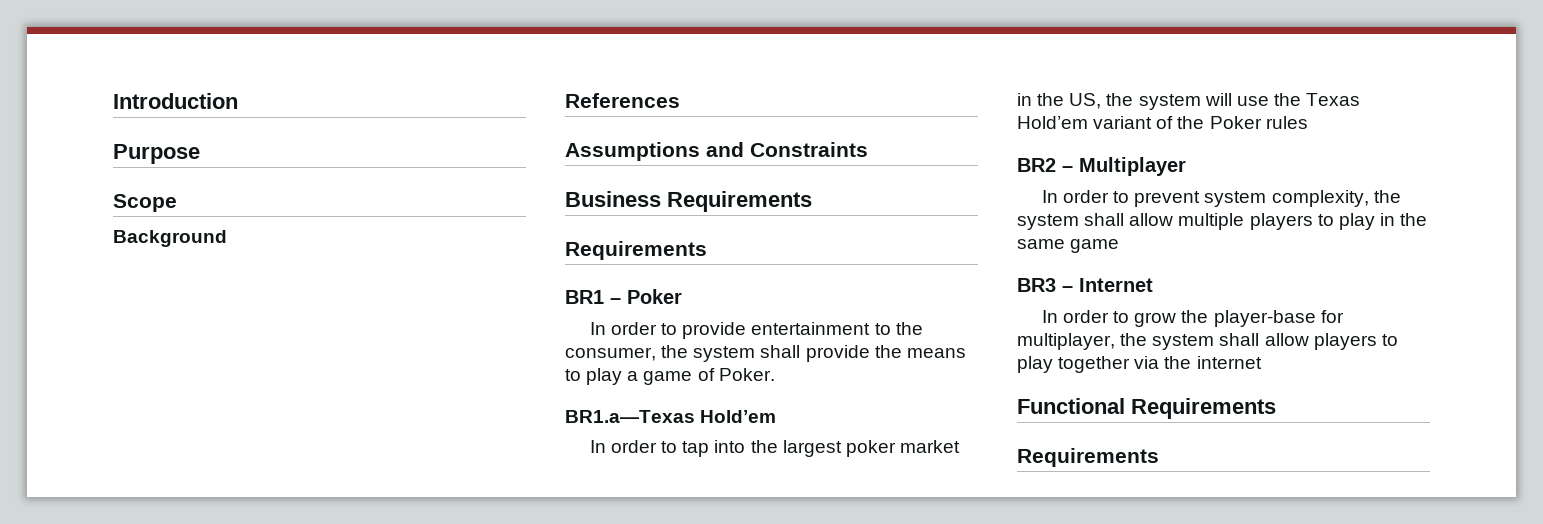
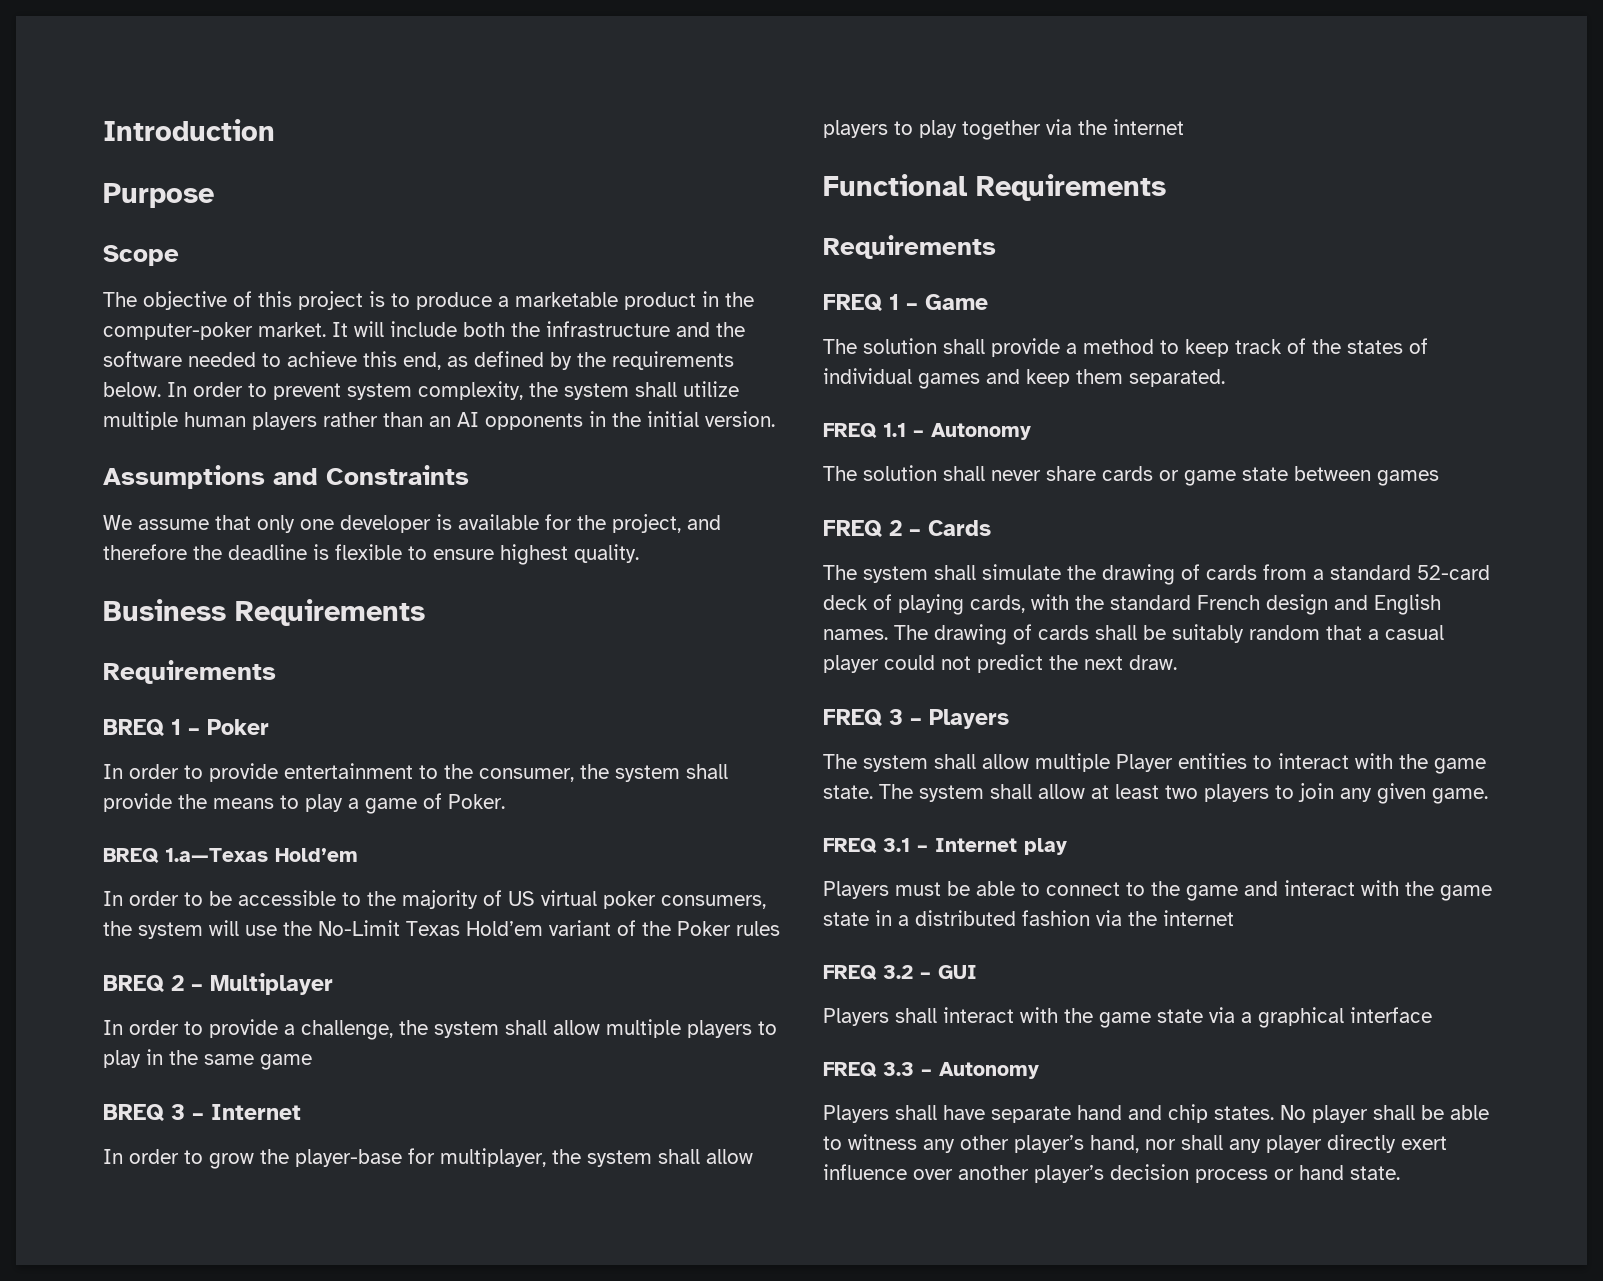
- Background
- References
+ The objective of this project is to produce a marketable product in the computer-poker market. It will include both the infrastructure and the software needed to achieve this end, as defined by the requirements below. In order to prevent system complexity, the system shall utilize multiple human players rather than an AI opponents in the initial version.
  Assumptions and Constraints
+ We assume that only one developer is available for the project, and therefore the deadline is flexible to ensure highest quality.
- BR1 – Poker
+ BREQ 1 – Poker
- BR1.a—Texas Hold’em
+ BREQ 1.a—Texas Hold’em
- In order to tap into the largest poker market in the US, the system will use the Texas Hold’em variant of the Poker rules
+ In order to be accessible to the majority of US virtual poker consumers, the system will use the No-Limit Texas Hold’em variant of the Poker rules
- BR2 – Multiplayer
+ BREQ 2 – Multiplayer
- In order to prevent system complexity, the system shall allow multiple players to play in the same game
+ In order to provide a challenge, the system shall allow multiple players to play in the same game
- BR3 – Internet
+ BREQ 3 – Internet
+ FREQ 1 – Game
+ The solution shall provide a method to keep track of the states of individual games and keep them separated.
+ FREQ 1.1 – Autonomy
+ The solution shall never share cards or game state between games
+ FREQ 2 – Cards
+ The system shall simulate the drawing of cards from a standard 52-card deck of playing cards, with the standard French design and English names. The drawing of cards shall be suitably random that a casual player could not predict the next draw.
+ FREQ 3 – Players
+ The system shall allow multiple Player entities to interact with the game state. The system shall allow at least two players to join any given game.
+ FREQ 3.1 – Internet play
+ Players must be able to connect to the game and interact with the game state in a distributed fashion via the internet
+ FREQ 3.2 – GUI
+ Players shall interact with the game state via a graphical interface
+ FREQ 3.3 – Autonomy
+ Players shall have separate hand and chip states. No player shall be able to witness any other player’s hand, nor shall any player directly exert influence over another player’s decision process or hand state.

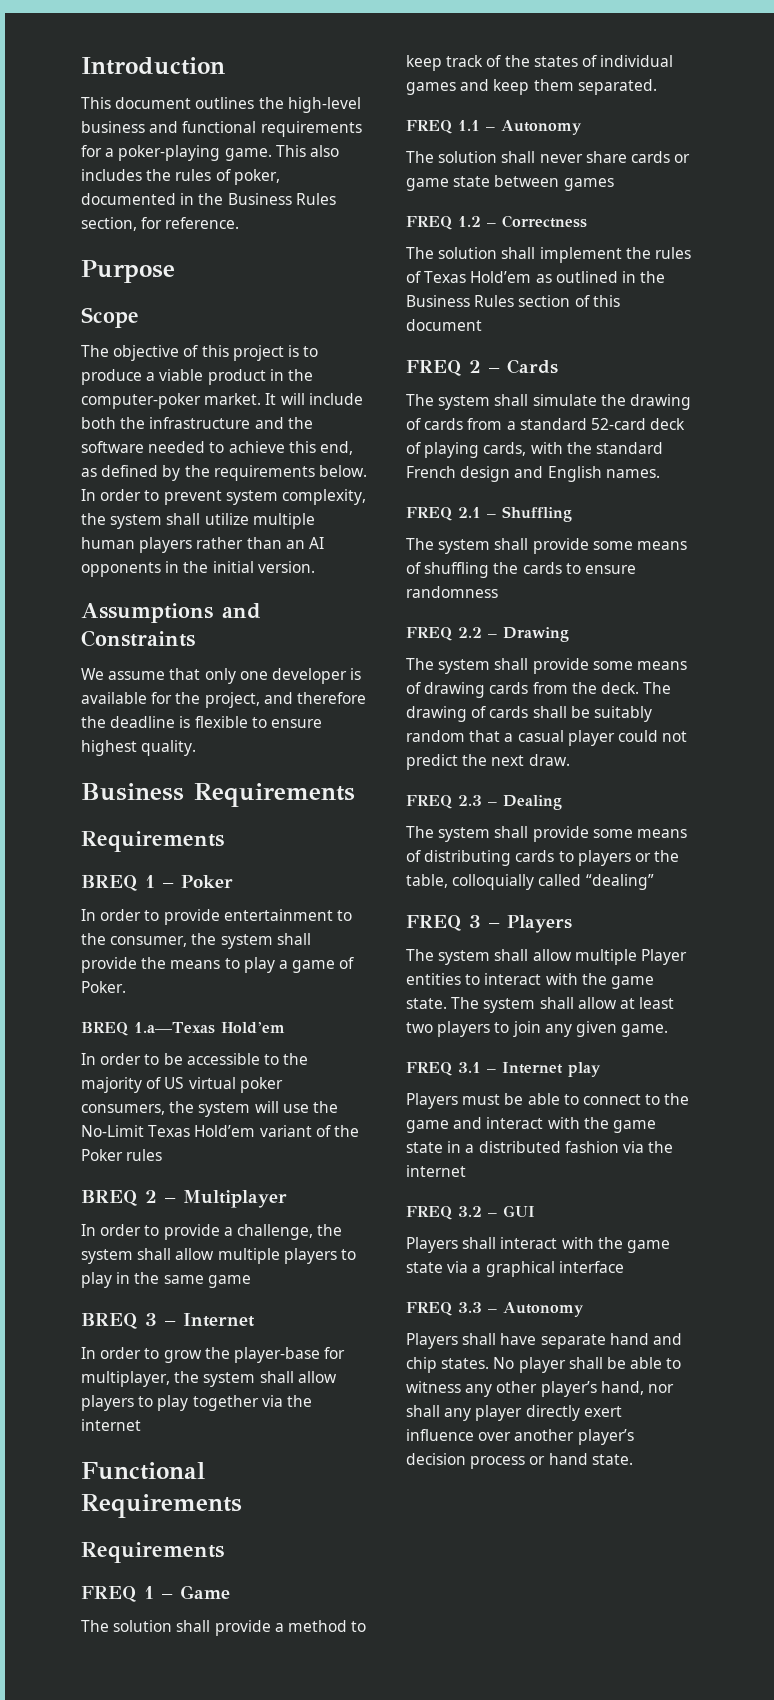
+ This document outlines the high-level business and functional requirements for a poker-playing game. This also includes the rules of poker, documented in the Business Rules section, for reference.
- The objective of this project is to produce a marketable product in the computer-poker market.
+ The objective of this project is to produce a viable product in the computer-poker market.
+ FREQ 1.2 – Correctness
+ The solution shall implement the rules of Texas Hold’em as outlined in the Business Rules section of this document
- The system shall simulate the drawing of cards from a standard 52-card deck of playing cards, with the standard French design and English names. The drawing of cards shall be suitably random that a casual player could not predict the next draw.
+ The system shall simulate the drawing of cards from a standard 52-card deck of playing cards, with the standard French design and English names.
+ FREQ 2.1 – Shuffling
+ The system shall provide some means of shuffling the cards to ensure randomness
+ FREQ 2.2 – Drawing
+ The system shall provide some means of drawing cards from the deck. The drawing of cards shall be suitably random that a casual player could not predict the next draw.
+ FREQ 2.3 – Dealing
+ The system shall provide some means of distributing cards to players or the table, colloquially called “dealing”

